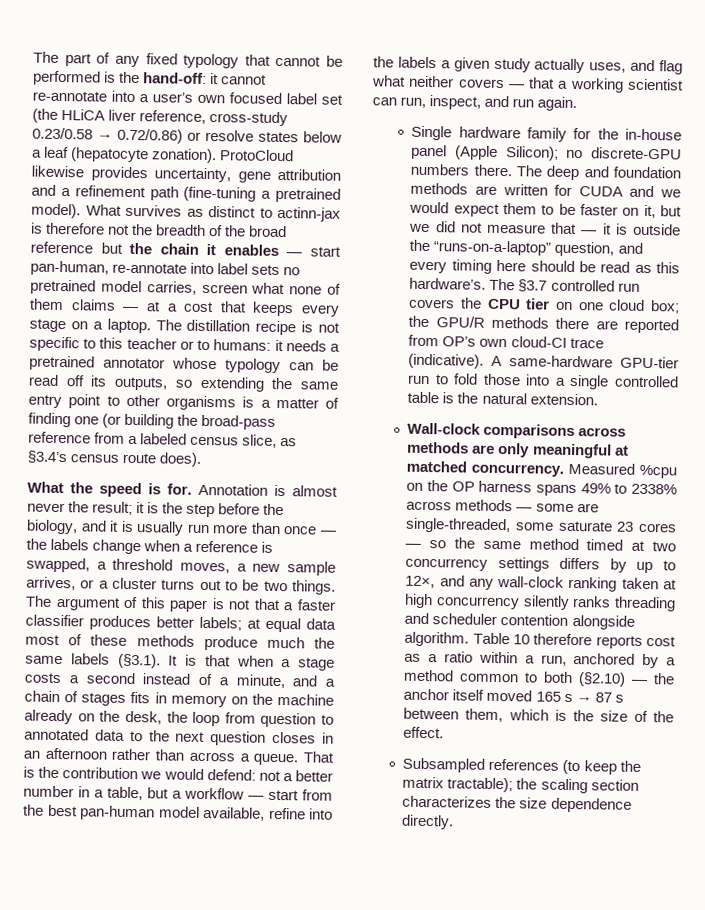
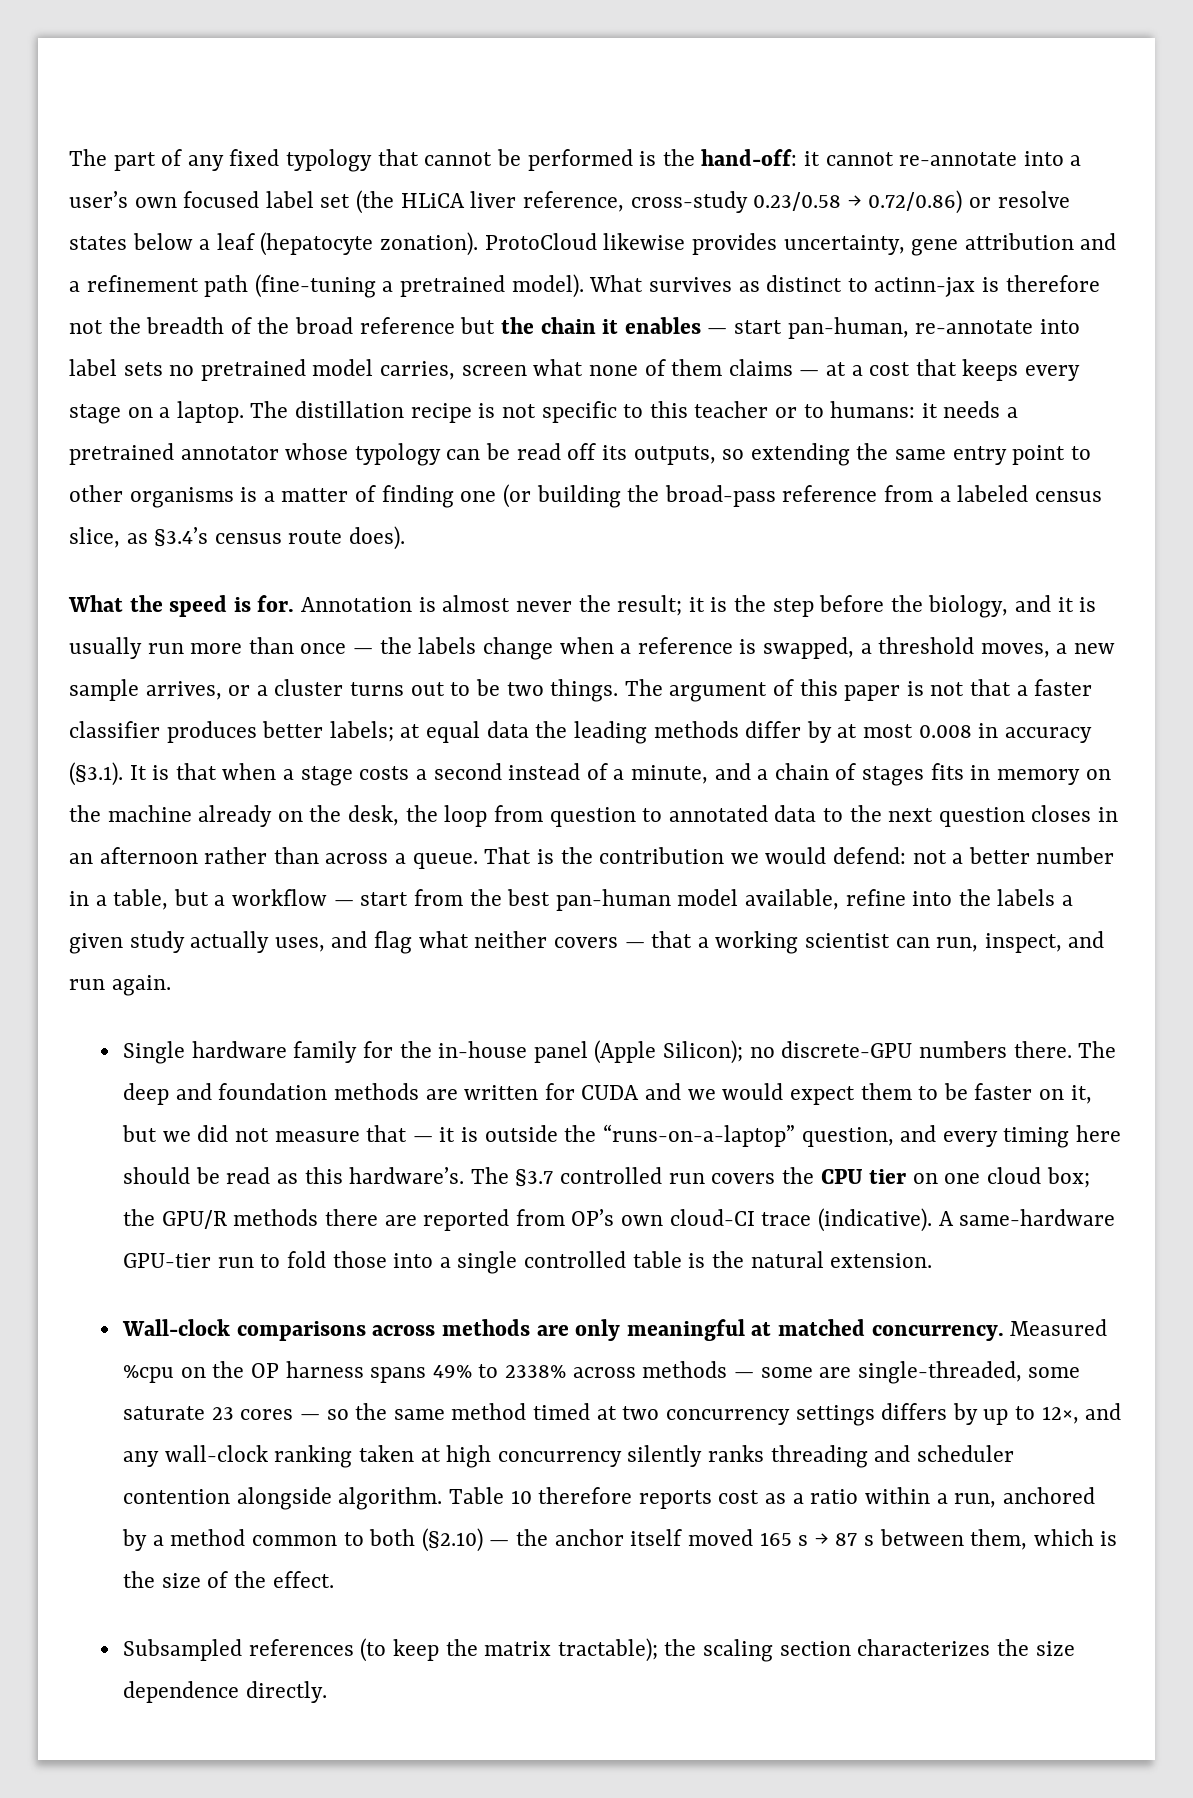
- at equal data most of these methods produce much the same labels (§3.1). It is that when a stage costs a second instead of a minute, and a chain of stages fits in memory on the machine already on the desk, the loop from question to annotated data to the next question closes in an afternoon rather than across a queue.
+ at equal data the leading methods differ by at most 0.008 in accuracy (§3.1). It is that when a stage costs a second instead of a minute, and a chain of stages fits in memory on the machine already on the desk, the loop from question to annotated data to the next question closes in an afternoon rather than across a queue.

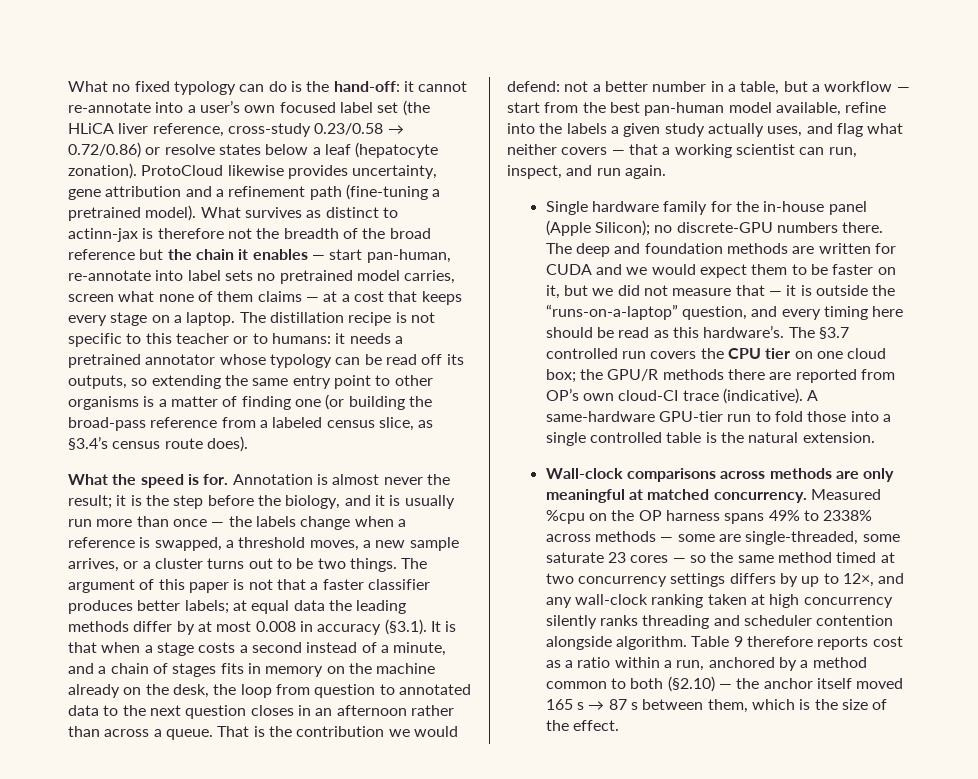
- The part of any fixed typology that cannot be performed is the hand-off: it cannot re-annotate into a user’s own focused label set (the HLiCA liver reference, cross-study 0.23/0.58 → 0.72/0.86) or resolve states below a leaf (hepatocyte zonation).
+ What no fixed typology can do is the hand-off: it cannot re-annotate into a user’s own focused label set (the HLiCA liver reference, cross-study 0.23/0.58 → 0.72/0.86) or resolve states below a leaf (hepatocyte zonation).
- Table 10 therefore reports cost as a ratio within a run, anchored by a method common to both (§2.10) — the anchor itself moved 165 s → 87 s between them, which is the size of the effect.
+ Table 9 therefore reports cost as a ratio within a run, anchored by a method common to both (§2.10) — the anchor itself moved 165 s → 87 s between them, which is the size of the effect.
- Subsampled references (to keep the matrix tractable); the scaling section characterizes the size dependence directly.

